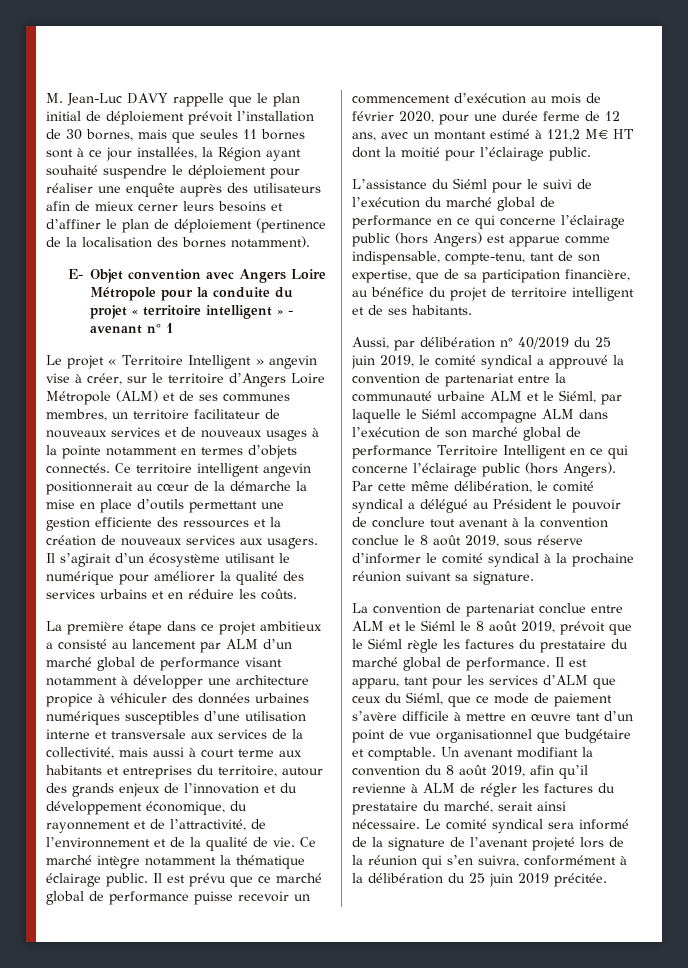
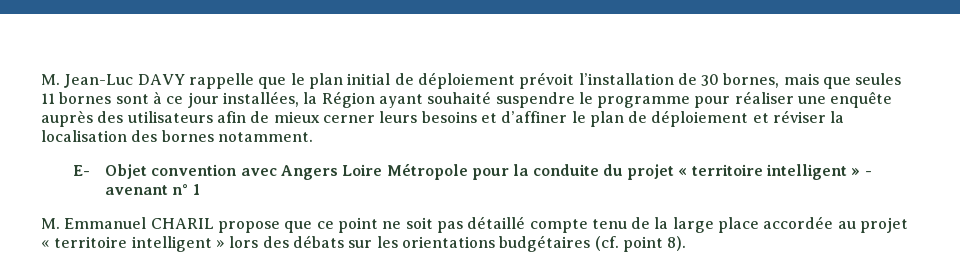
- M. Jean-Luc DAVY rappelle que le plan initial de déploiement prévoit l’installation de 30 bornes, mais que seules 11 bornes sont à ce jour installées, la Région ayant souhaité suspendre le déploiement pour réaliser une enquête auprès des utilisateurs afin de mieux cerner leurs besoins et d’affiner le plan de déploiement (pertinence de la localisation des bornes notamment).
+ M. Jean-Luc DAVY rappelle que le plan initial de déploiement prévoit l’installation de 30 bornes, mais que seules 11 bornes sont à ce jour installées, la Région ayant souhaité suspendre le programme pour réaliser une enquête auprès des utilisateurs afin de mieux cerner leurs besoins et d’affiner le plan de déploiement et réviser la localisation des bornes notamment.
- Le projet « Territoire Intelligent » angevin vise à créer, sur le territoire d’Angers Loire Métropole (ALM) et de ses communes membres, un territoire facilitateur de nouveaux services et de nouveaux usages à la pointe notamment en termes d’objets connectés. Ce territoire intelligent angevin positionnerait au cœur de la démarche la mise en place d’outils permettant une gestion efficiente des ressources et la création de nouveaux services aux usagers. Il s’agirait d’un écosystème utilisant le numérique pour améliorer la qualité des services urbains et en réduire les coûts.
- La première étape dans ce projet ambitieux a consisté au lancement par ALM d’un marché global de performance visant notamment à développer une architecture propice à véhiculer des données urbaines numériques susceptibles d’une utilisation interne et transversale aux services de la collectivité, mais aussi à court terme aux habitants et entreprises du territoire, autour des grands enjeux de l’innovation et du développement économique, du rayonnement et de l’attractivité, de l’environnement et de la qualité de vie. Ce marché intègre notamment la thématique éclairage public. Il est prévu que ce marché global de performance puisse recevoir un commencement d’exécution au mois de février 2020, pour une durée ferme de 12 ans, avec un montant estimé à 121,2 M€ HT dont la moitié pour l’éclairage public.
- L’assistance du Siéml pour le suivi de l’exécution du marché global de performance en ce qui concerne l’éclairage public (hors Angers) est apparue comme indispensable, compte-tenu, tant de son expertise, que de sa participation financière, au bénéfice du projet de territoire intelligent et de ses habitants.
- Aussi, par délibération n° 40/2019 du 25 juin 2019, le comité syndical a approuvé la convention de partenariat entre la communauté urbaine ALM et le Siéml, par laquelle le Siéml accompagne ALM dans l’exécution de son marché global de performance Territoire Intelligent en ce qui concerne l’éclairage public (hors Angers). Par cette même délibération, le comité syndical a délégué au Président le pouvoir de conclure tout avenant à la convention conclue le 8 août 2019, sous réserve d’informer le comité syndical à la prochaine réunion suivant sa signature.
- La convention de partenariat conclue entre ALM et le Siéml le 8 août 2019, prévoit que le Siéml règle les factures du prestataire du marché global de performance. Il est apparu, tant pour les services d’ALM que ceux du Siéml, que ce mode de paiement s’avère difficile à mettre en œuvre tant d’un point de vue organisationnel que budgétaire et comptable. Un avenant modifiant la convention du 8 août 2019, afin qu’il revienne à ALM de régler les factures du prestataire du marché, serait ainsi nécessaire. Le comité syndical sera informé de la signature de l’avenant projeté lors de la réunion qui s’en suivra, conformément à la délibération du 25 juin 2019 précitée.
+ M. Emmanuel CHARIL propose que ce point ne soit pas détaillé compte tenu de la large place accordée au projet « territoire intelligent » lors des débats sur les orientations budgétaires (cf. point 8).

